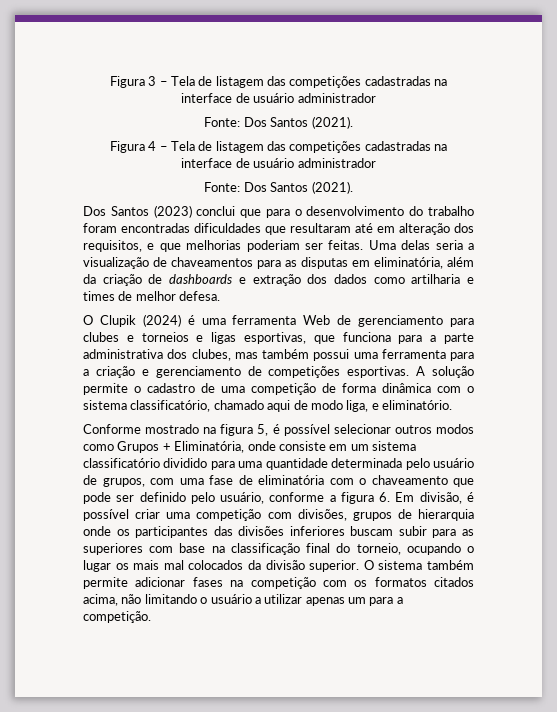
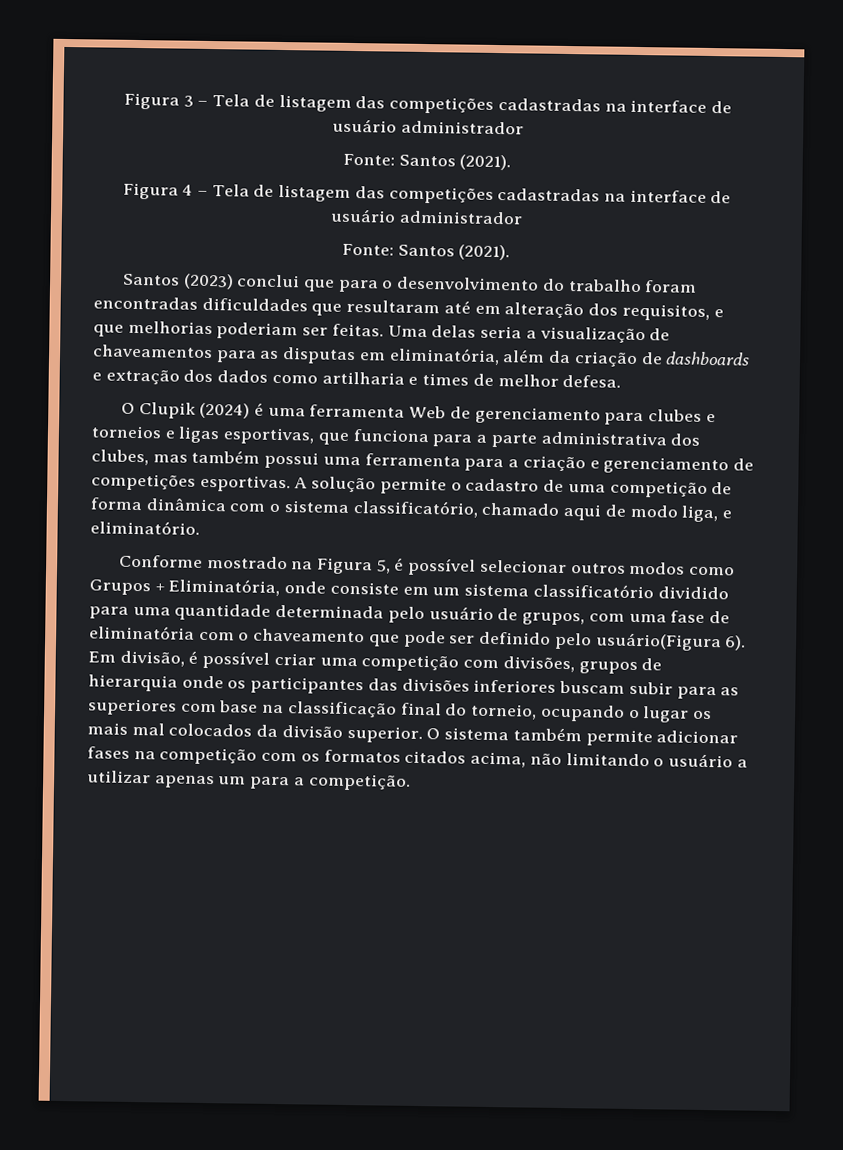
  Figura 3 – Tela de listagem das competições cadastradas na interface de usuário administrador
- Fonte: Dos Santos (2021).
+ Fonte: Santos (2021).
  Figura 4 – Tela de listagem das competições cadastradas na interface de usuário administrador
- Fonte: Dos Santos (2021).
- Dos Santos (2023) conclui que para o desenvolvimento do trabalho foram encontradas dificuldades que resultaram até em alteração dos requisitos, e que melhorias poderiam ser feitas.
+ Fonte: Santos (2021).
+ Santos (2023) conclui que para o desenvolvimento do trabalho foram encontradas dificuldades que resultaram até em alteração dos requisitos, e que melhorias poderiam ser feitas.
- Conforme mostrado na figura 5, é possível selecionar outros modos como Grupos + Eliminatória, onde consiste em um sistema classificatório dividido para uma quantidade determinada pelo usuário de grupos, com uma fase de eliminatória com o chaveamento que pode ser definido pelo usuário, conforme a figura 6. Em divisão, é possível criar uma competição com divisões, grupos de hierarquia onde os participantes das divisões inferiores buscam subir para as superiores com base na classificação final do torneio, ocupando o lugar os mais mal colocados da divisão superior.
+ Conforme mostrado na Figura 5, é possível selecionar outros modos como Grupos + Eliminatória, onde consiste em um sistema classificatório dividido para uma quantidade determinada pelo usuário de grupos, com uma fase de eliminatória com o chaveamento que pode ser definido pelo usuário(Figura 6). Em divisão, é possível criar uma competição com divisões, grupos de hierarquia onde os participantes das divisões inferiores buscam subir para as superiores com base na classificação final do torneio, ocupando o lugar os mais mal colocados da divisão superior.

